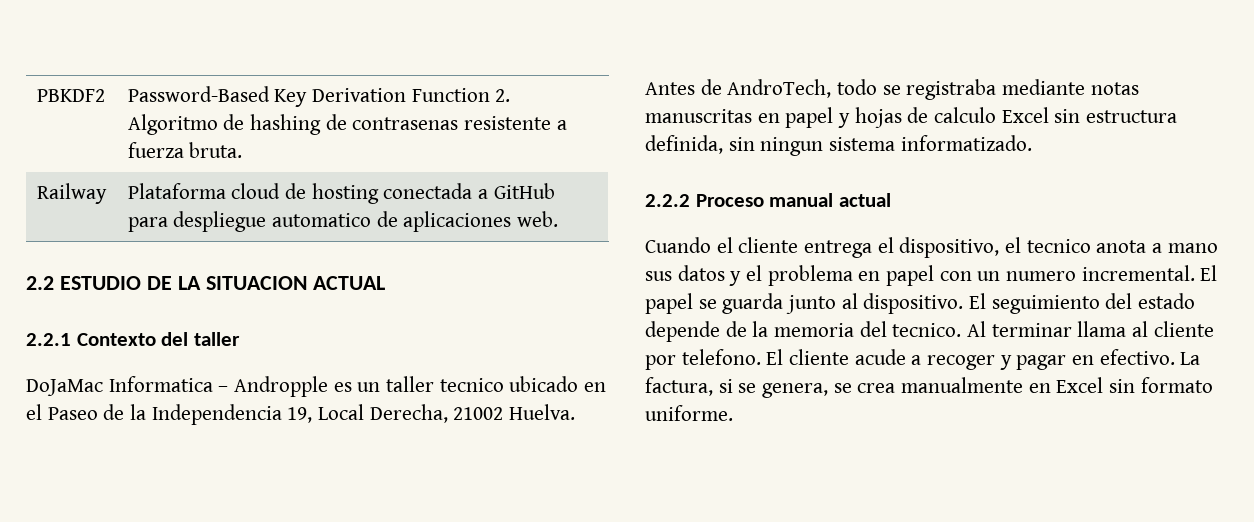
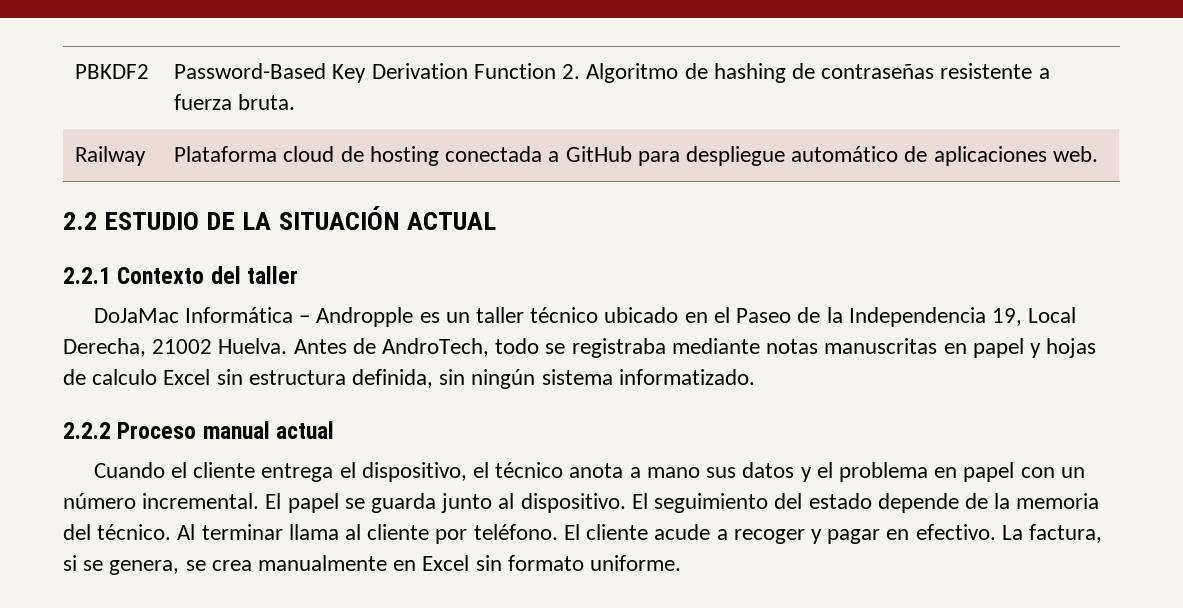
- PBKDF2 | Password-Based Key Derivation Function 2. Algoritmo de hashing de contrasenas resistente a fuerza bruta.
+ PBKDF2 | Password-Based Key Derivation Function 2. Algoritmo de hashing de contraseñas resistente a fuerza bruta.
- Railway | Plataforma cloud de hosting conectada a GitHub para despliegue automatico de aplicaciones web.
+ Railway | Plataforma cloud de hosting conectada a GitHub para despliegue automático de aplicaciones web.
- 2.2 ESTUDIO DE LA SITUACION ACTUAL
+ 2.2 ESTUDIO DE LA SITUACIÓN ACTUAL
- DoJaMac Informatica – Andropple es un taller tecnico ubicado en el Paseo de la Independencia 19, Local Derecha, 21002 Huelva.
+ DoJaMac Informática – Andropple es un taller técnico ubicado en el Paseo de la Independencia 19, Local Derecha, 21002 Huelva.
- Antes de AndroTech, todo se registraba mediante notas manuscritas en papel y hojas de calculo Excel sin estructura definida, sin ningun sistema informatizado.
+ Antes de AndroTech, todo se registraba mediante notas manuscritas en papel y hojas de calculo Excel sin estructura definida, sin ningún sistema informatizado.
- Cuando el cliente entrega el dispositivo, el tecnico anota a mano sus datos y el problema en papel con un numero incremental.
+ Cuando el cliente entrega el dispositivo, el técnico anota a mano sus datos y el problema en papel con un número incremental.
- El seguimiento del estado depende de la memoria del tecnico.
+ El seguimiento del estado depende de la memoria del técnico.
- Al terminar llama al cliente por telefono.
+ Al terminar llama al cliente por teléfono.

